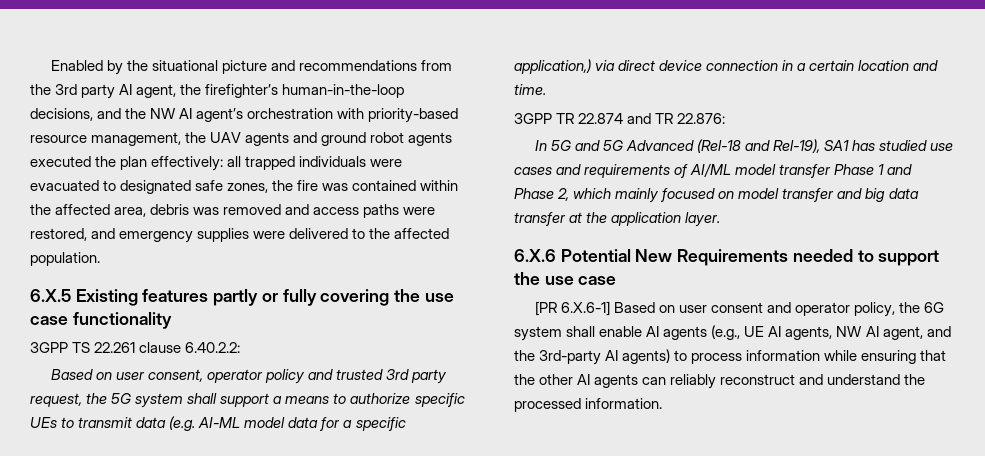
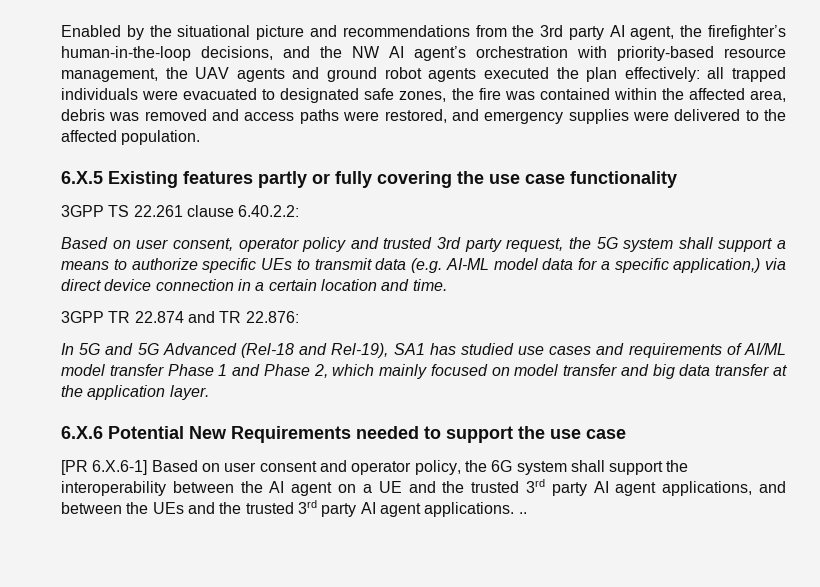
- [PR 6.X.6-1] Based on user consent and operator policy, the 6G system shall enable AI agents (e.g., UE AI agents, NW AI agent, and the 3rd-party AI agents) to process information while ensuring that the other AI agents can reliably reconstruct and understand the processed information.
+ [PR 6.X.6-1] Based on user consent and operator policy, the 6G system shall support the interoperability between the AI agent on a UE and the trusted 3rd party AI agent applications, and between the UEs and the trusted 3rd party AI agent applications. ..

